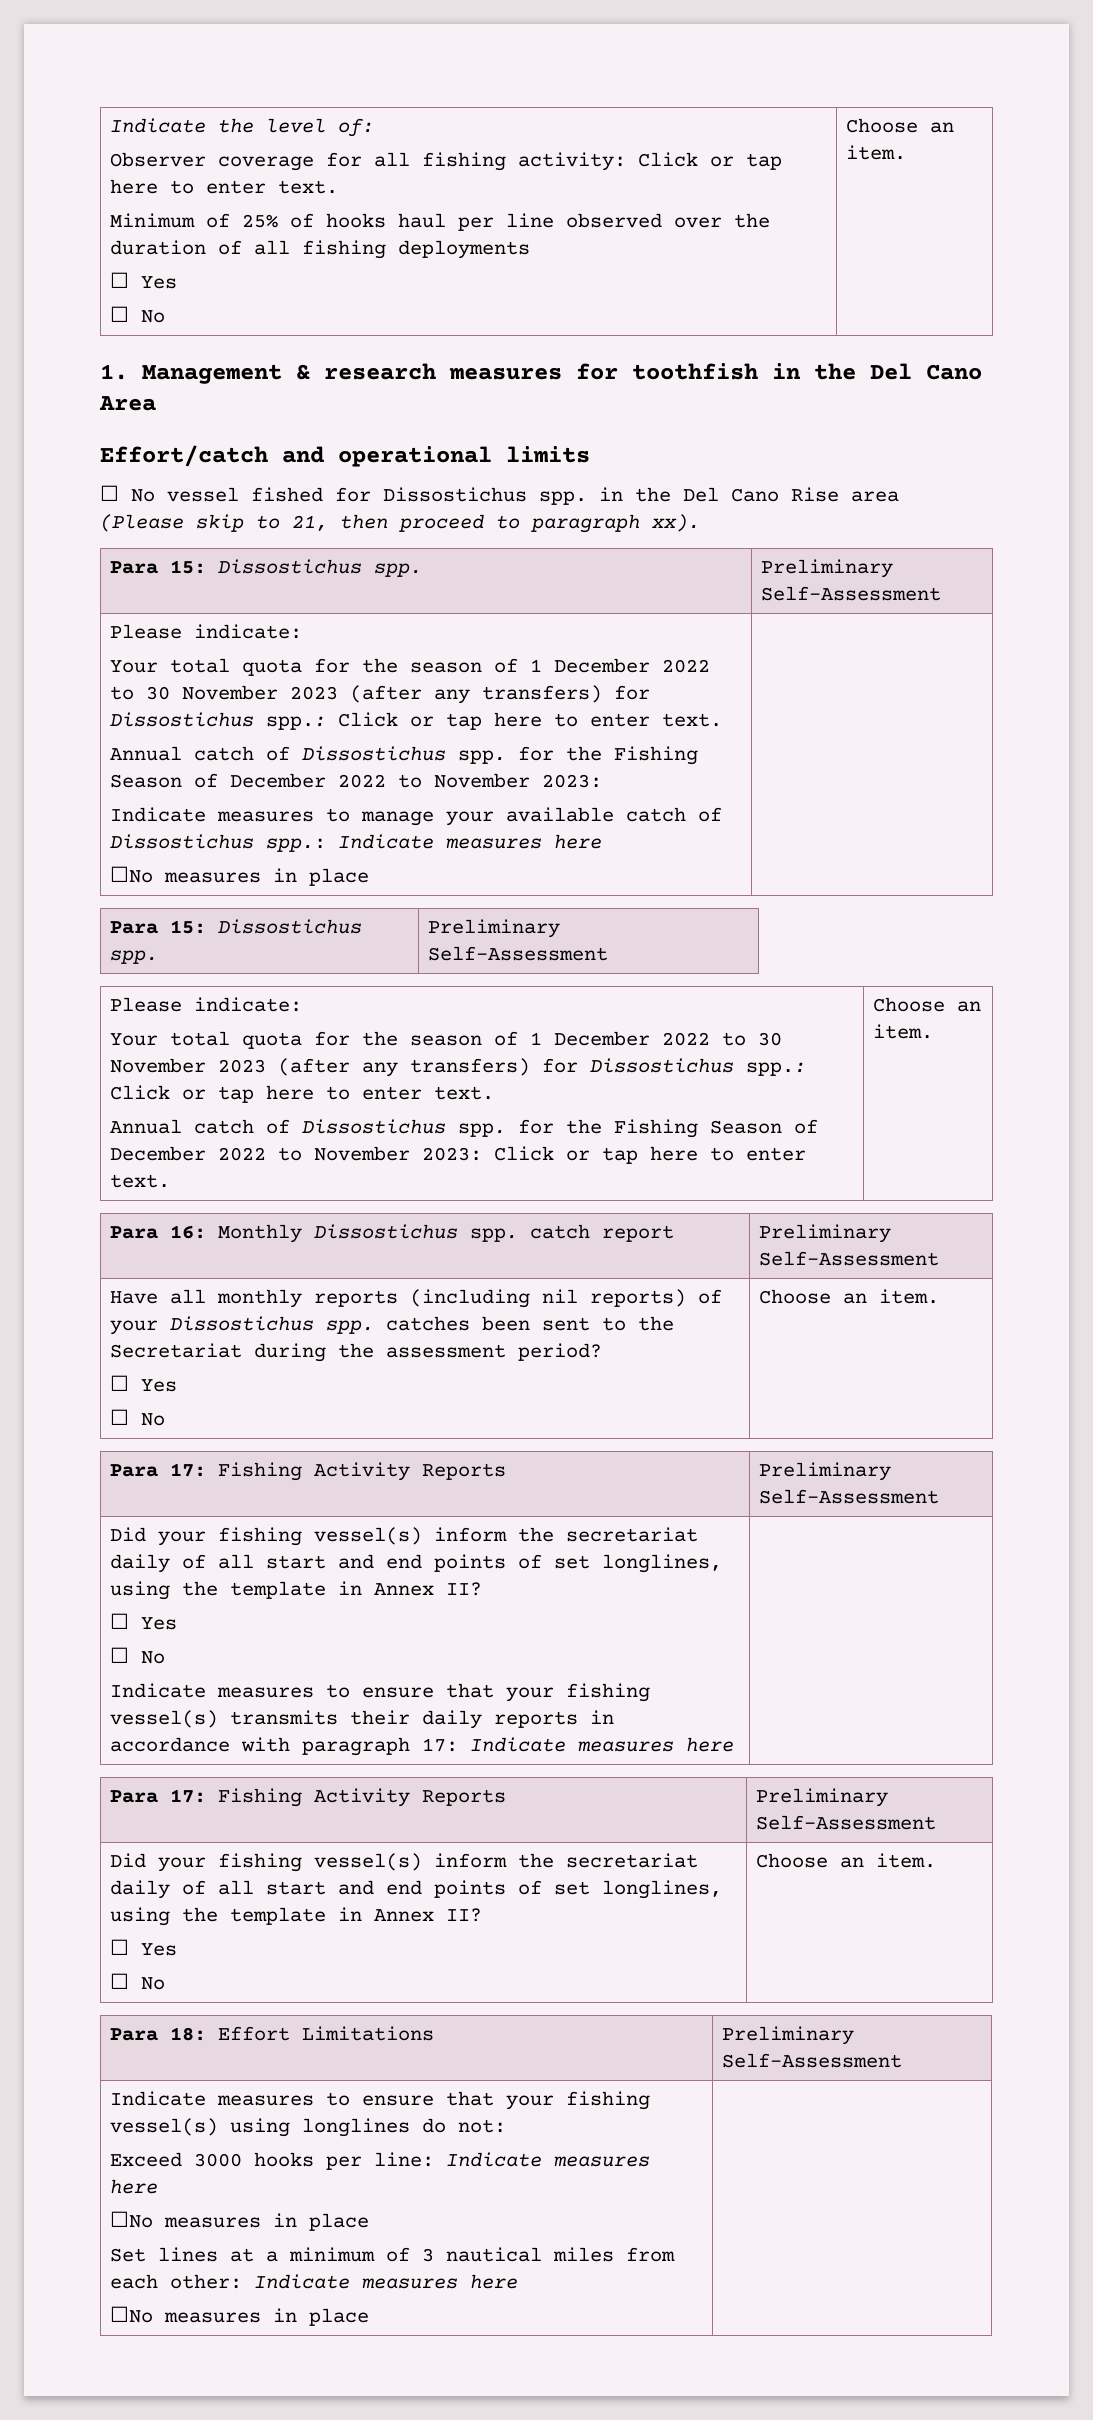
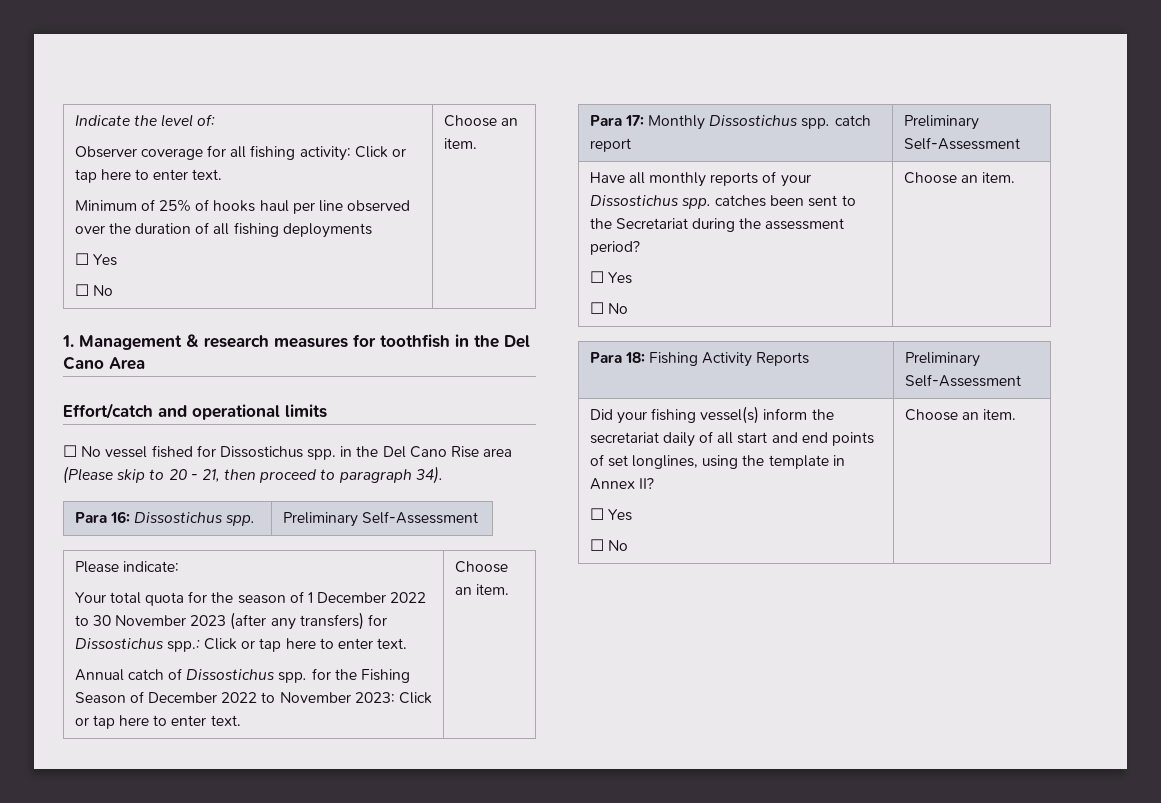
- ☐ No vessel fished for Dissostichus spp. in the Del Cano Rise area (Please skip to 21, then proceed to paragraph xx).
- Para 15: Dissostichus spp. | Preliminary Self-Assessment
- Please indicate:
- Your total quota for the season of 1 December 2022 to 30 November 2023 (after any transfers) for Dissostichus spp.: Click or tap here to enter text.
- Annual catch of Dissostichus spp. for the Fishing Season of December 2022 to November 2023:
- Indicate measures to manage your available catch of Dissostichus spp.: Indicate measures here
- ☐No measures in place |
- Para 15: Dissostichus spp. | Preliminary Self-Assessment
+ ☐ No vessel fished for Dissostichus spp. in the Del Cano Rise area (Please skip to 20 - 21, then proceed to paragraph 34).
+ Para 16: Dissostichus spp. | Preliminary Self-Assessment
- Para 16: Monthly Dissostichus spp. catch report | Preliminary Self-Assessment
+ Para 17: Monthly Dissostichus spp. catch report | Preliminary Self-Assessment
- Have all monthly reports (including nil reports) of your Dissostichus spp. catches been sent to the Secretariat during the assessment period?
+ Have all monthly reports of your Dissostichus spp. catches been sent to the Secretariat during the assessment period?
  ☐ Yes
  ☐ No | Choose an item.
- Para 17: Fishing Activity Reports | Preliminary Self-Assessment
- Did your fishing vessel(s) inform the secretariat daily of all start and end points of set longlines, using the template in Annex II?
- ☐ Yes
- ☐ No
- Indicate measures to ensure that your fishing vessel(s) transmits their daily reports in accordance with paragraph 17: Indicate measures here |
- Para 17: Fishing Activity Reports | Preliminary Self-Assessment
+ Para 18: Fishing Activity Reports | Preliminary Self-Assessment
- Para 18: Effort Limitations | Preliminary Self-Assessment
- Indicate measures to ensure that your fishing vessel(s) using longlines do not:
- Exceed 3000 hooks per line: Indicate measures here
- ☐No measures in place
- Set lines at a minimum of 3 nautical miles from each other: Indicate measures here
- ☐No measures in place

